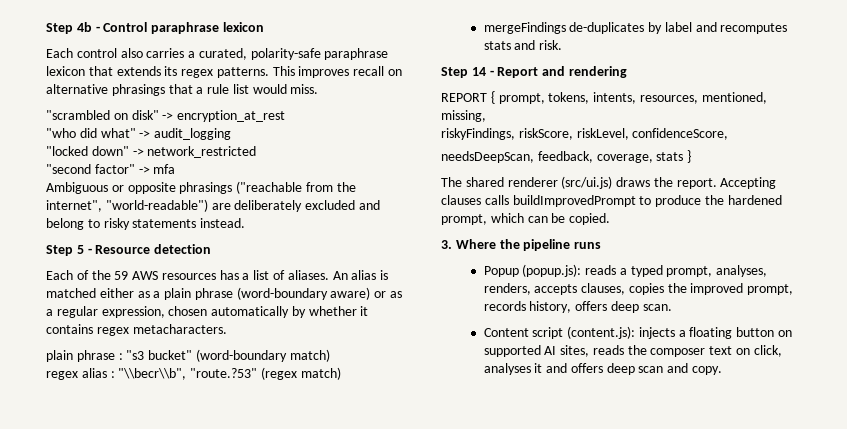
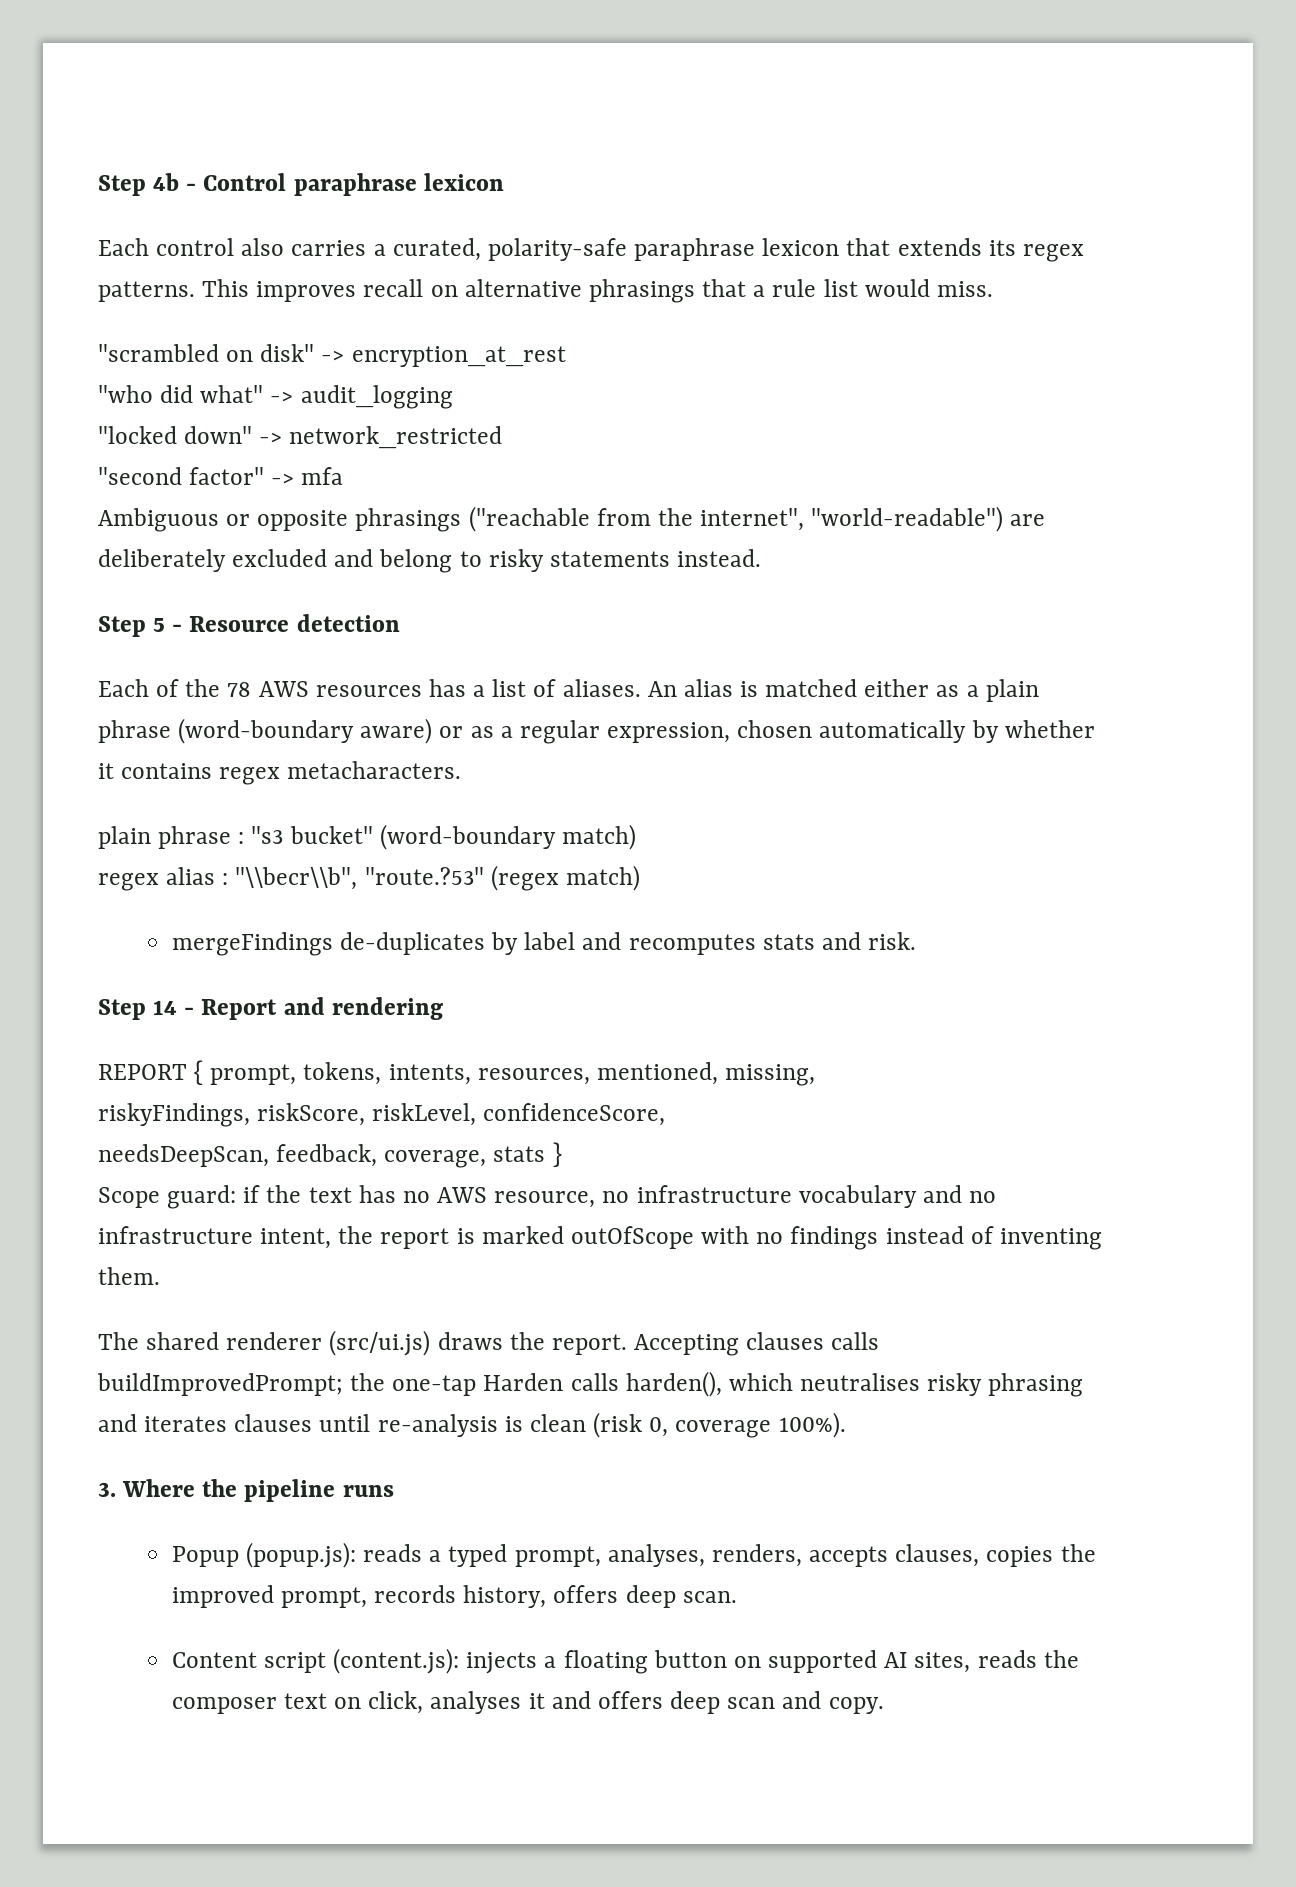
- Each of the 59 AWS resources has a list of aliases.
+ Each of the 78 AWS resources has a list of aliases.
+ Scope guard: if the text has no AWS resource, no infrastructure vocabulary and no infrastructure intent, the report is marked outOfScope with no findings instead of inventing them.
- Accepting clauses calls buildImprovedPrompt to produce the hardened prompt, which can be copied.
+ Accepting clauses calls buildImprovedPrompt; the one-tap Harden calls harden(), which neutralises risky phrasing and iterates clauses until re-analysis is clean (risk 0, coverage 100%).

